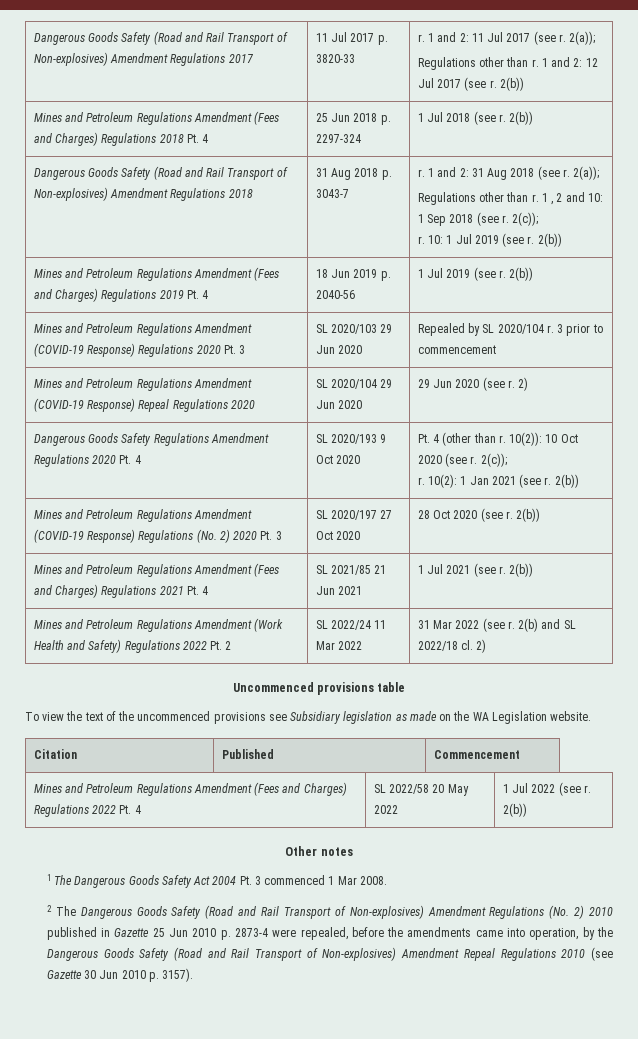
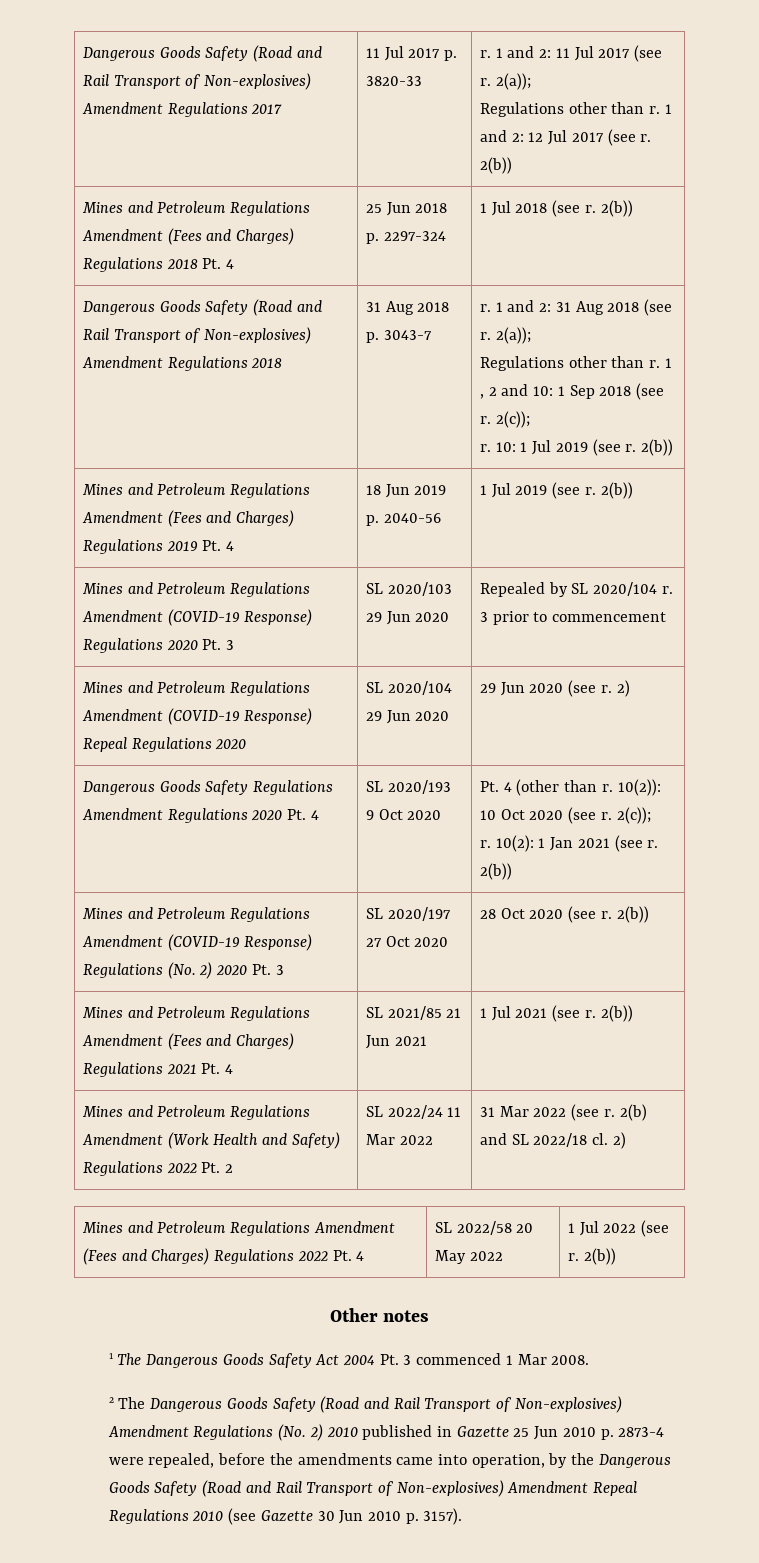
- Uncommenced provisions table
- To view the text of the uncommenced provisions see Subsidiary legislation as made on the WA Legislation website.
- Citation | Published | Commencement

